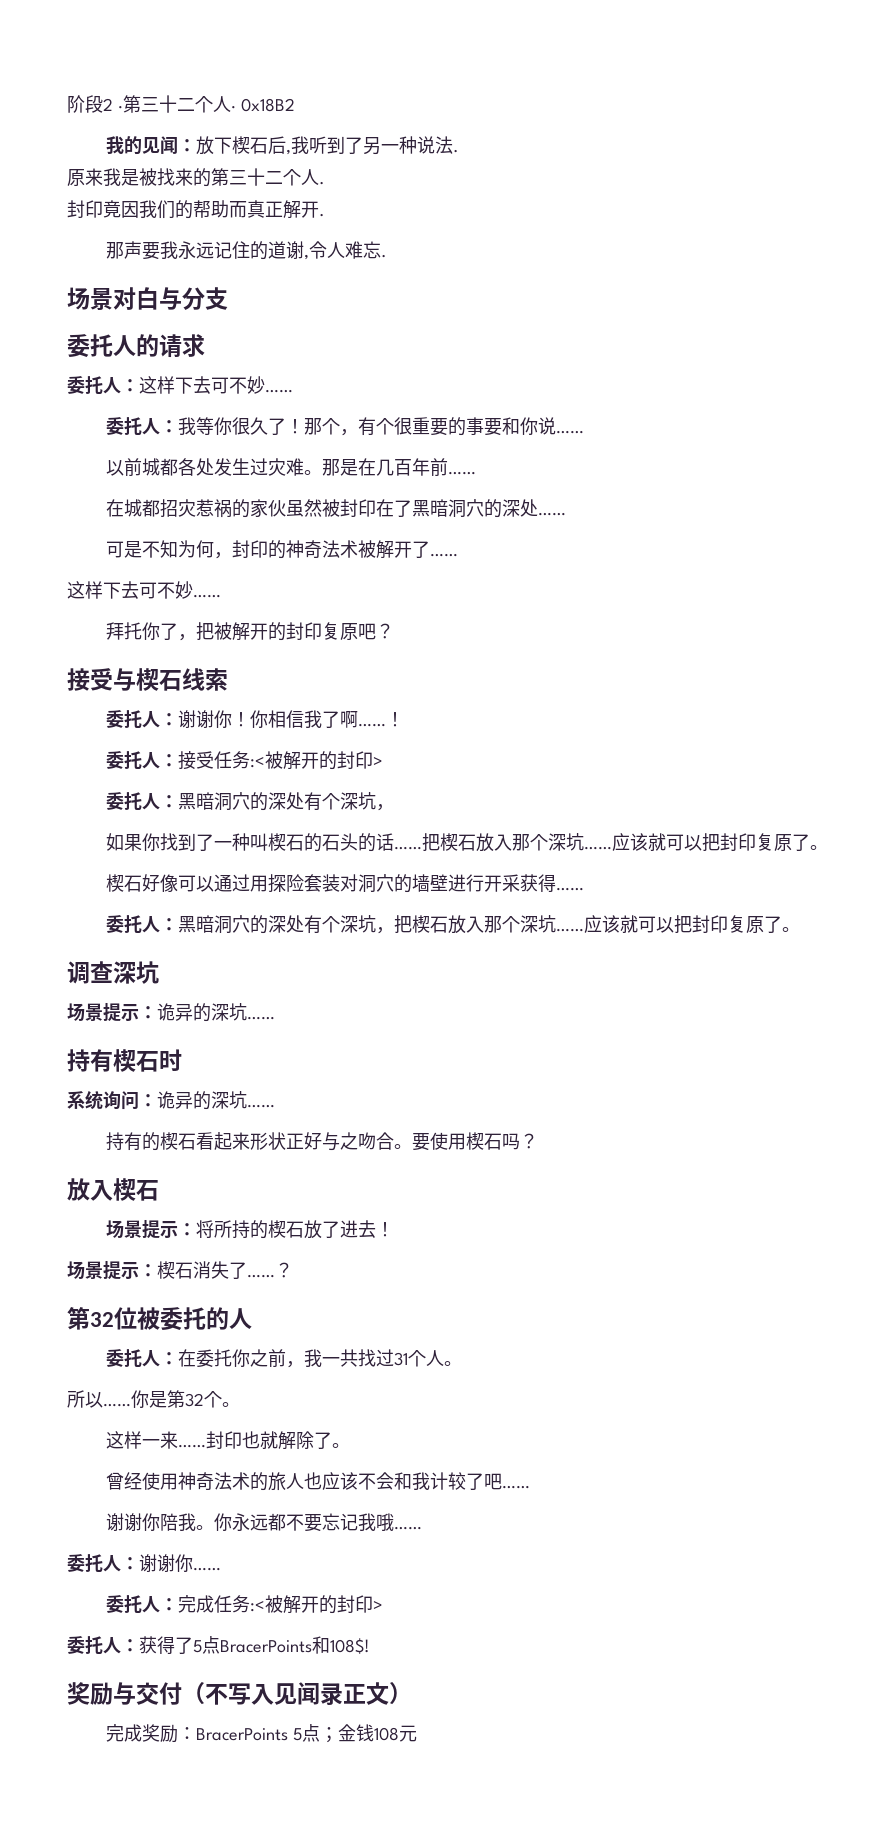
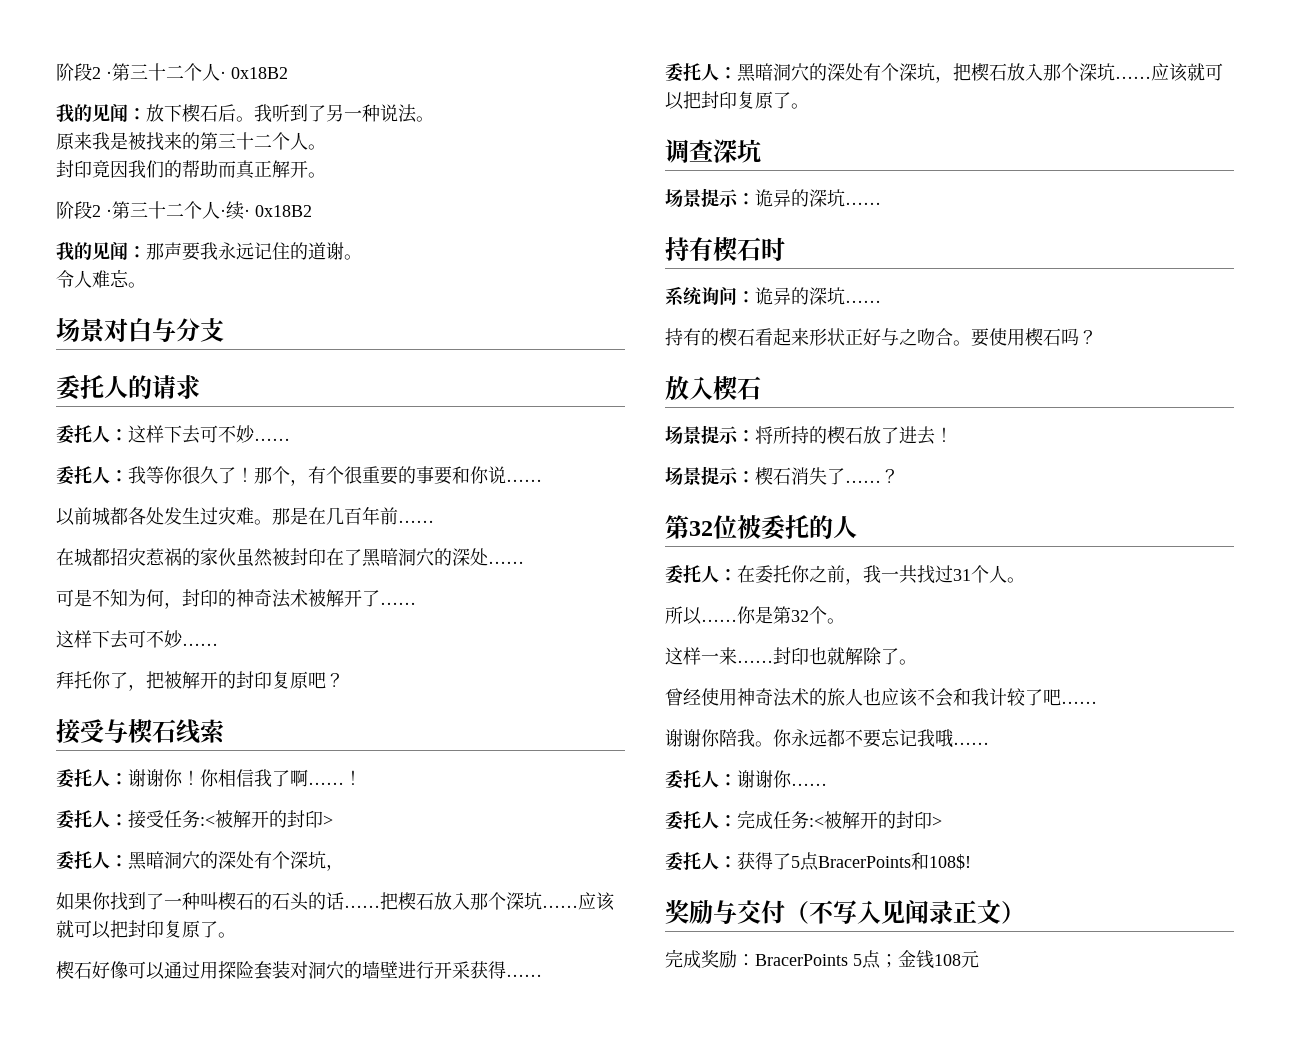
- 我的见闻：放下楔石后,我听到了另一种说法.
+ 我的见闻：放下楔石后。我听到了另一种说法。
- 原来我是被找来的第三十二个人.
+ 原来我是被找来的第三十二个人。
- 封印竟因我们的帮助而真正解开.
- 那声要我永远记住的道谢,令人难忘.
+ 封印竟因我们的帮助而真正解开。
+ 阶段2 ·第三十二个人·续· 0x18B2
+ 我的见闻：那声要我永远记住的道谢。
+ 令人难忘。

